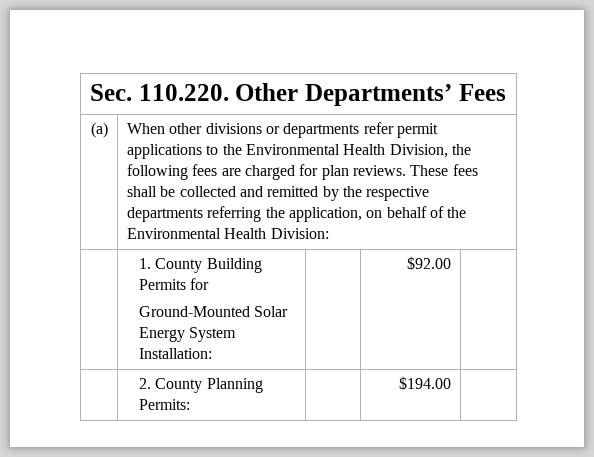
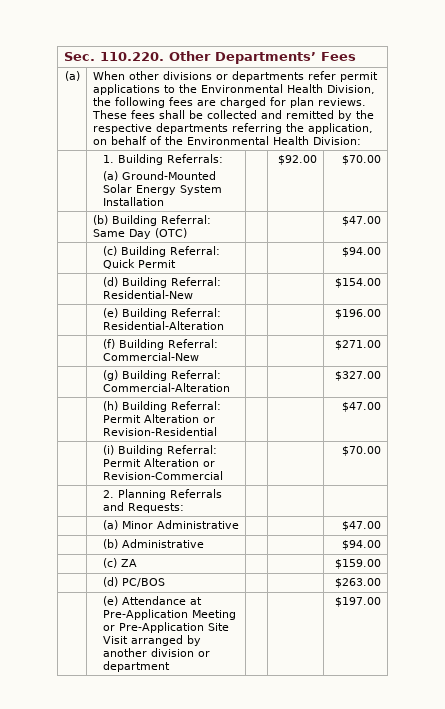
- | 1. County Building Permits for
- Ground-Mounted Solar Energy System Installation: | | $92.00 |
- | 2. County Planning Permits: | | $194.00 |
+ | 1. Building Referrals:
+ (a) Ground-Mounted Solar Energy System Installation | | $92.00 | $70.00
+ | (b) Building Referral: Same Day (OTC) | | | $47.00
+ | (c) Building Referral: Quick Permit | | | $94.00
+ | (d) Building Referral: Residential-New | | | $154.00
+ | (e) Building Referral: Residential-Alteration | | | $196.00
+ | (f) Building Referral: Commercial-New | | | $271.00
+ | (g) Building Referral: Commercial-Alteration | | | $327.00
+ | (h) Building Referral: Permit Alteration or Revision-Residential | | | $47.00
+ | (i) Building Referral: Permit Alteration or Revision-Commercial | | | $70.00
+ | 2. Planning Referrals and Requests: | | |
+ | (a) Minor Administrative | | | $47.00
+ | (b) Administrative | | | $94.00
+ | (c) ZA | | | $159.00
+ | (d) PC/BOS | | | $263.00
+ | (e) Attendance at Pre-Application Meeting or Pre-Application Site Visit arranged by another division or department | | | $197.00

